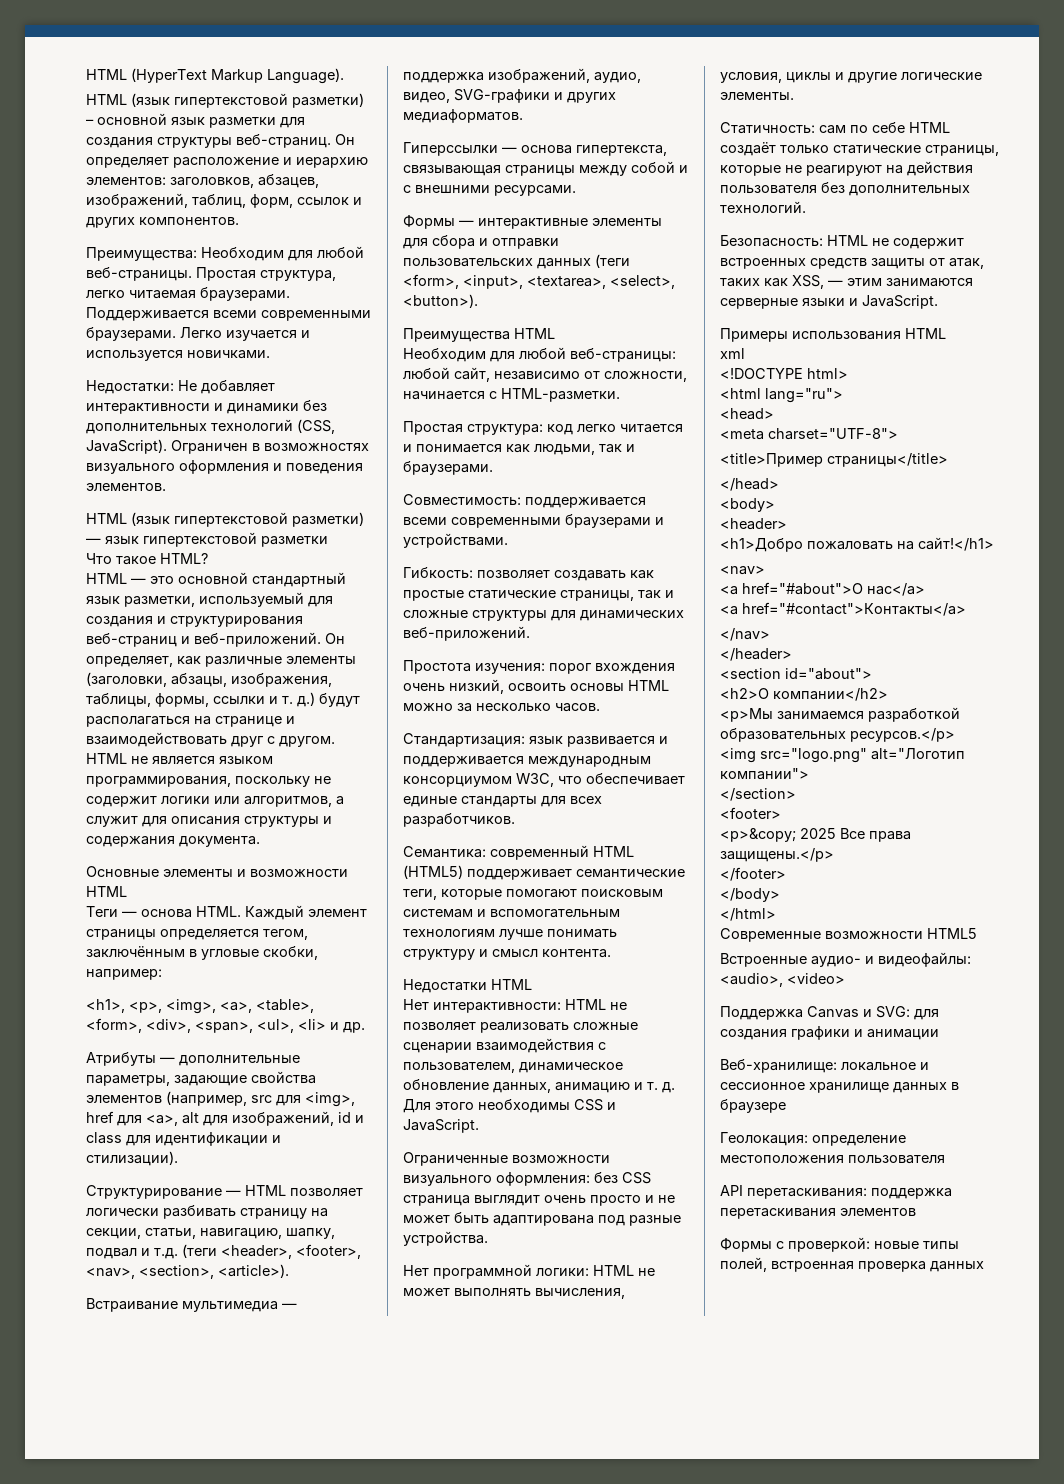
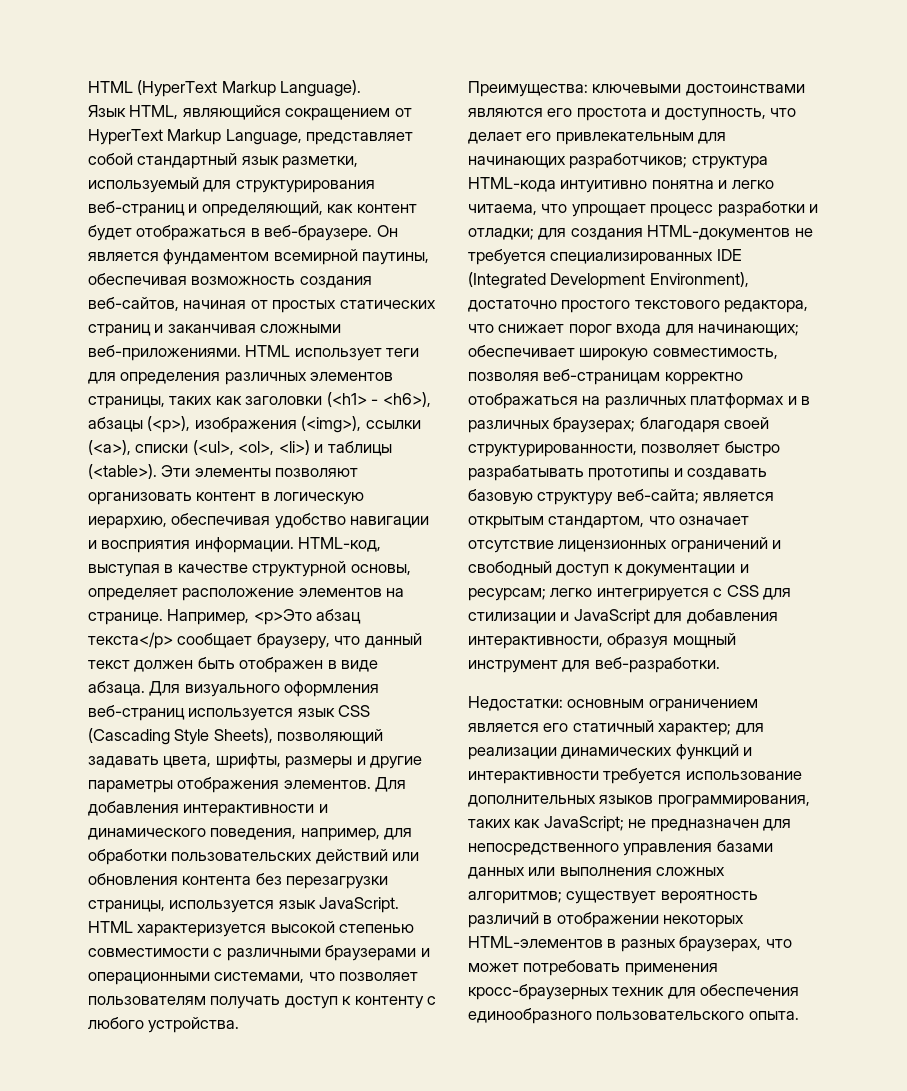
- HTML (язык гипертекстовой разметки) – основной язык разметки для создания структуры веб-страниц. Он определяет расположение и иерархию элементов: заголовков, абзацев, изображений, таблиц, форм, ссылок и других компонентов.
- Преимущества: Необходим для любой веб-страницы. Простая структура, легко читаемая браузерами. Поддерживается всеми современными браузерами. Легко изучается и используется новичками.
- Недостатки: Не добавляет интерактивности и динамики без дополнительных технологий (CSS, JavaScript). Ограничен в возможностях визуального оформления и поведения элементов.
- HTML (язык гипертекстовой разметки) — язык гипертекстовой разметки
- Что такое HTML?
- HTML — это основной стандартный язык разметки, используемый для создания и структурирования веб-страниц и веб-приложений. Он определяет, как различные элементы (заголовки, абзацы, изображения, таблицы, формы, ссылки и т. д.) будут располагаться на странице и взаимодействовать друг с другом. HTML не является языком программирования, поскольку не содержит логики или алгоритмов, а служит для описания структуры и содержания документа.
- Основные элементы и возможности HTML
- Теги — основа HTML. Каждый элемент страницы определяется тегом, заключённым в угловые скобки, например:
- <h1>, <p>, <img>, <a>, <table>, <form>, <div>, <span>, <ul>, <li> и др.
- Атрибуты — дополнительные параметры, задающие свойства элементов (например, src для <img>, href для <a>, alt для изображений, id и class для идентификации и стилизации).
- Структурирование — HTML позволяет логически разбивать страницу на секции, статьи, навигацию, шапку, подвал и т.д. (теги <header>, <footer>, <nav>, <section>, <article>).
- Встраивание мультимедиа — поддержка изображений, аудио, видео, SVG-графики и других медиаформатов.
- Гиперссылки — основа гипертекста, связывающая страницы между собой и с внешними ресурсами.
- Формы — интерактивные элементы для сбора и отправки пользовательских данных (теги <form>, <input>, <textarea>, <select>, <button>).
- Преимущества HTML
- Необходим для любой веб-страницы: любой сайт, независимо от сложности, начинается с HTML-разметки.
- Простая структура: код легко читается и понимается как людьми, так и браузерами.
- Совместимость: поддерживается всеми современными браузерами и устройствами.
- Гибкость: позволяет создавать как простые статические страницы, так и сложные структуры для динамических веб-приложений.
- Простота изучения: порог вхождения очень низкий, освоить основы HTML можно за несколько часов.
- Стандартизация: язык развивается и поддерживается международным консорциумом W3C, что обеспечивает единые стандарты для всех разработчиков.
- Семантика: современный HTML (HTML5) поддерживает семантические теги, которые помогают поисковым системам и вспомогательным технологиям лучше понимать структуру и смысл контента.
- Недостатки HTML
- Нет интерактивности: HTML не позволяет реализовать сложные сценарии взаимодействия с пользователем, динамическое обновление данных, анимацию и т. д. Для этого необходимы CSS и JavaScript.
- Ограниченные возможности визуального оформления: без CSS страница выглядит очень просто и не может быть адаптирована под разные устройства.
- Нет программной логики: HTML не может выполнять вычисления, условия, циклы и другие логические элементы.
- Статичность: сам по себе HTML создаёт только статические страницы, которые не реагируют на действия пользователя без дополнительных технологий.
- Безопасность: HTML не содержит встроенных средств защиты от атак, таких как XSS, — этим занимаются серверные языки и JavaScript.
- Примеры использования HTML
- xml
- <!DOCTYPE html>
- <html lang="ru">
- <head>
- <meta charset="UTF-8">
- <title>Пример страницы</title>
- </head>
- <body>
- <header>
- <h1>Добро пожаловать на сайт!</h1>
- <nav>
- <a href="#about">О нас</a>
- <a href="#contact">Контакты</a>
- </nav>
- </header>
- <section id="about">
- <h2>О компании</h2>
- <p>Мы занимаемся разработкой образовательных ресурсов.</p>
- <img src="logo.png" alt="Логотип компании">
- </section>
- <footer>
- <p>&copy; 2025 Все права защищены.</p>
- </footer>
- </body>
- </html>
- Современные возможности HTML5
- Встроенные аудио- и видеофайлы: <audio>, <video>
- Поддержка Canvas и SVG: для создания графики и анимации
- Веб-хранилище: локальное и сессионное хранилище данных в браузере
- Геолокация: определение местоположения пользователя
- API перетаскивания: поддержка перетаскивания элементов
- Формы с проверкой: новые типы полей, встроенная проверка данных
+ Язык HTML, являющийся сокращением от HyperText Markup Language, представляет собой стандартный язык разметки, используемый для структурирования веб-страниц и определяющий, как контент будет отображаться в веб-браузере. Он является фундаментом всемирной паутины, обеспечивая возможность создания веб-сайтов, начиная от простых статических страниц и заканчивая сложными веб-приложениями. HTML использует теги для определения различных элементов страницы, таких как заголовки (<h1> - <h6>), абзацы (<p>), изображения (<img>), ссылки (<a>), списки (<ul>, <ol>, <li>) и таблицы (<table>). Эти элементы позволяют организовать контент в логическую иерархию, обеспечивая удобство навигации и восприятия информации. HTML-код, выступая в качестве структурной основы, определяет расположение элементов на странице. Например, <p>Это абзац текста</p> сообщает браузеру, что данный текст должен быть отображен в виде абзаца. Для визуального оформления веб-страниц используется язык CSS (Cascading Style Sheets), позволяющий задавать цвета, шрифты, размеры и другие параметры отображения элементов. Для добавления интерактивности и динамического поведения, например, для обработки пользовательских действий или обновления контента без перезагрузки страницы, используется язык JavaScript. HTML характеризуется высокой степенью совместимости с различными браузерами и операционными системами, что позволяет пользователям получать доступ к контенту с любого устройства.
+ Преимущества: ключевыми достоинствами являются его простота и доступность, что делает его привлекательным для начинающих разработчиков; структура HTML-кода интуитивно понятна и легко читаема, что упрощает процесс разработки и отладки; для создания HTML-документов не требуется специализированных IDE (Integrated Development Environment), достаточно простого текстового редактора, что снижает порог входа для начинающих; обеспечивает широкую совместимость, позволяя веб-страницам корректно отображаться на различных платформах и в различных браузерах; благодаря своей структурированности, позволяет быстро разрабатывать прототипы и создавать базовую структуру веб-сайта; является открытым стандартом, что означает отсутствие лицензионных ограничений и свободный доступ к документации и ресурсам; легко интегрируется с CSS для стилизации и JavaScript для добавления интерактивности, образуя мощный инструмент для веб-разработки.
+ Недостатки: основным ограничением является его статичный характер; для реализации динамических функций и интерактивности требуется использование дополнительных языков программирования, таких как JavaScript; не предназначен для непосредственного управления базами данных или выполнения сложных алгоритмов; существует вероятность различий в отображении некоторых HTML-элементов в разных браузерах, что может потребовать применения кросс-браузерных техник для обеспечения единообразного пользовательского опыта.

